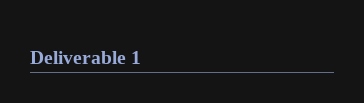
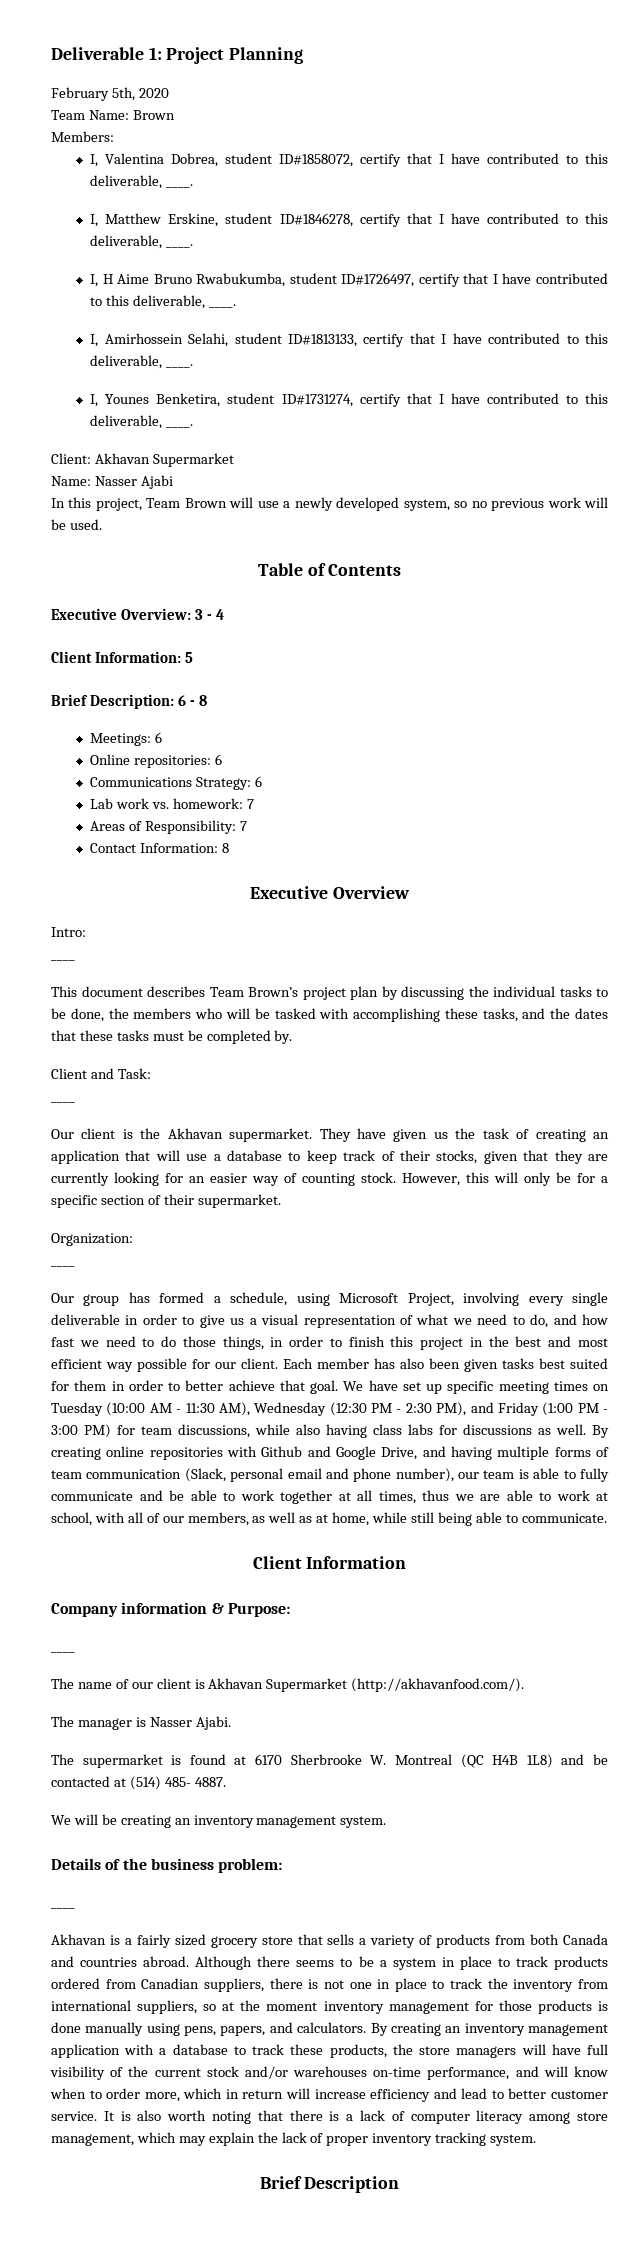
- Deliverable 1
+ Deliverable 1: Project Planning
+ February 5th, 2020
+ Team Name: Brown
+ Members:
+ I, Valentina Dobrea, student ID#1858072, certify that I have contributed to this deliverable, ____.
+ I, Matthew Erskine, student ID#1846278, certify that I have contributed to this deliverable, ____.
+ I, H Aime Bruno Rwabukumba, student ID#1726497, certify that I have contributed to this deliverable, ____.
+ I, Amirhossein Selahi, student ID#1813133, certify that I have contributed to this deliverable, ____.
+ I, Younes Benketira, student ID#1731274, certify that I have contributed to this deliverable, ____.
+ Client: Akhavan Supermarket
+ Name: Nasser Ajabi
+ In this project, Team Brown will use a newly developed system, so no previous work will be used.
+ Table of Contents
+ Executive Overview: 3 - 4
+ Client Information: 5
+ Brief Description: 6 - 8
+ Meetings: 6
+ Online repositories: 6
+ Communications Strategy: 6
+ Lab work vs. homework: 7
+ Areas of Responsibility: 7
+ Contact Information: 8
+ Executive Overview
+ Intro:
+ ____
+ This document describes Team Brown’s project plan by discussing the individual tasks to be done, the members who will be tasked with accomplishing these tasks, and the dates that these tasks must be completed by.
+ Client and Task:
+ ____
+ Our client is the Akhavan supermarket. They have given us the task of creating an application that will use a database to keep track of their stocks, given that they are currently looking for an easier way of counting stock. However, this will only be for a specific section of their supermarket.
+ Organization:
+ ____
+ Our group has formed a schedule, using Microsoft Project, involving every single deliverable in order to give us a visual representation of what we need to do, and how fast we need to do those things, in order to finish this project in the best and most efficient way possible for our client. Each member has also been given tasks best suited for them in order to better achieve that goal. We have set up specific meeting times on Tuesday (10:00 AM - 11:30 AM), Wednesday (12:30 PM - 2:30 PM), and Friday (1:00 PM - 3:00 PM) for team discussions, while also having class labs for discussions as well. By creating online repositories with Github and Google Drive, and having multiple forms of team communication (Slack, personal email and phone number), our team is able to fully communicate and be able to work together at all times, thus we are able to work at school, with all of our members, as well as at home, while still being able to communicate.
+ Client Information
+ Company information & Purpose:
+ ____
+ The name of our client is Akhavan Supermarket (http://akhavanfood.com/).
+ The manager is Nasser Ajabi.
+ The supermarket is found at 6170 Sherbrooke W. Montreal (QC H4B 1L8) and be contacted at (514) 485- 4887.
+ We will be creating an inventory management system.
+ Details of the business problem:
+ ____
+ Akhavan is a fairly sized grocery store that sells a variety of products from both Canada and countries abroad. Although there seems to be a system in place to track products ordered from Canadian suppliers, there is not one in place to track the inventory from international suppliers, so at the moment inventory management for those products is done manually using pens, papers, and calculators. By creating an inventory management application with a database to track these products, the store managers will have full visibility of the current stock and/or warehouses on-time performance, and will know when to order more, which in return will increase efficiency and lead to better customer service. It is also worth noting that there is a lack of computer literacy among store management, which may explain the lack of proper inventory tracking system.
+ Brief Description

